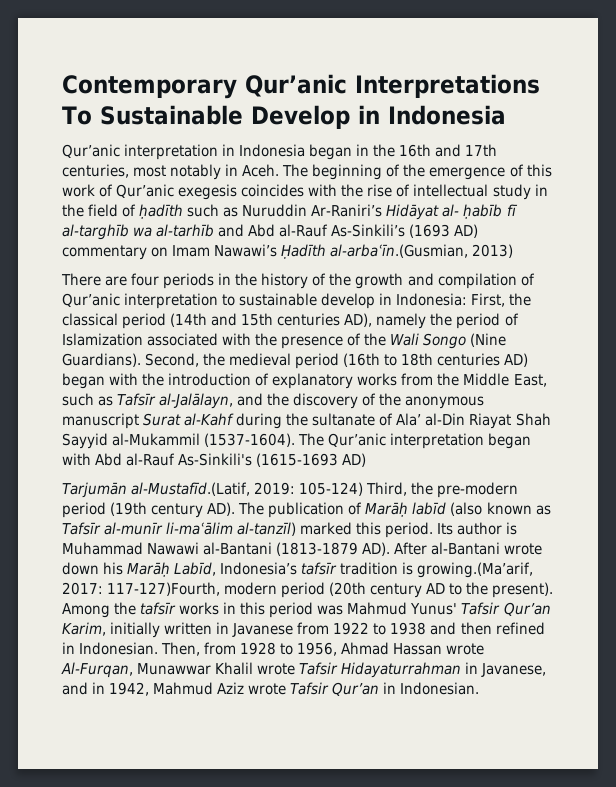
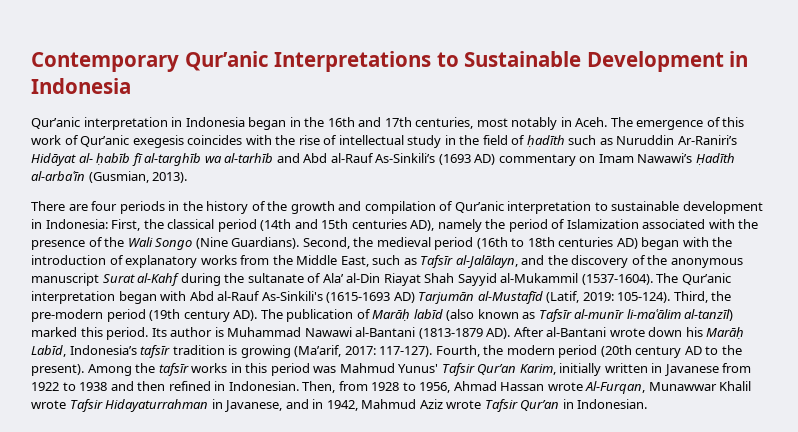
- Contemporary Qur’anic Interpretations To Sustainable Develop in Indonesia
+ Contemporary Qur’anic Interpretations to Sustainable Development in Indonesia
- The beginning of the emergence of this work of Qur’anic exegesis coincides with the rise of intellectual study in the field of ḥadīth such as Nuruddin Ar-Raniri’s Hidāyat al- ḥabīb fī al-targhīb wa al-tarhīb and Abd al-Rauf As-Sinkili’s (1693 AD) commentary on Imam Nawawi’s Ḥadīth al-arbaʿīn.(Gusmian, 2013)
+ The emergence of this work of Qur’anic exegesis coincides with the rise of intellectual study in the field of ḥadīth such as Nuruddin Ar-Raniri’s Hidāyat al- ḥabīb fī al-targhīb wa al-tarhīb and Abd al-Rauf As-Sinkili’s (1693 AD) commentary on Imam Nawawi’s Ḥadīth al-arbaʿīn (Gusmian, 2013).
- There are four periods in the history of the growth and compilation of Qur’anic interpretation to sustainable develop in Indonesia: First, the classical period (14th and 15th centuries AD), namely the period of Islamization associated with the presence of the Wali Songo (Nine Guardians).
+ There are four periods in the history of the growth and compilation of Qur’anic interpretation to sustainable development in Indonesia: First, the classical period (14th and 15th centuries AD), namely the period of Islamization associated with the presence of the Wali Songo (Nine Guardians).
- The Qur’anic interpretation began with Abd al-Rauf As-Sinkili's (1615-1693 AD)
- Tarjumān al-Mustafīd.(Latif, 2019: 105-124) Third, the pre-modern period (19th century AD). The publication of Marāḥ labīd (also known as Tafsīr al-munīr li-maʿālim al-tanzīl) marked this period.
+ The Qur’anic interpretation began with Abd al-Rauf As-Sinkili's (1615-1693 AD) Tarjumān al-Mustafīd (Latif, 2019: 105-124). Third, the pre-modern period (19th century AD). The publication of Marāḥ labīd (also known as Tafsīr al-munīr li-maʿālim al-tanzīl) marked this period.
- Its author is Muhammad Nawawi al-Bantani (1813-1879 AD). After al-Bantani wrote down his Marāḥ Labīd, Indonesia’s tafsīr tradition is growing.(Ma’arif, 2017: 117-127)Fourth, modern period (20th century AD to the present).
+ Its author is Muhammad Nawawi al-Bantani (1813-1879 AD). After al-Bantani wrote down his Marāḥ Labīd, Indonesia’s tafsīr tradition is growing (Ma’arif, 2017: 117-127). Fourth, the modern period (20th century AD to the present).

